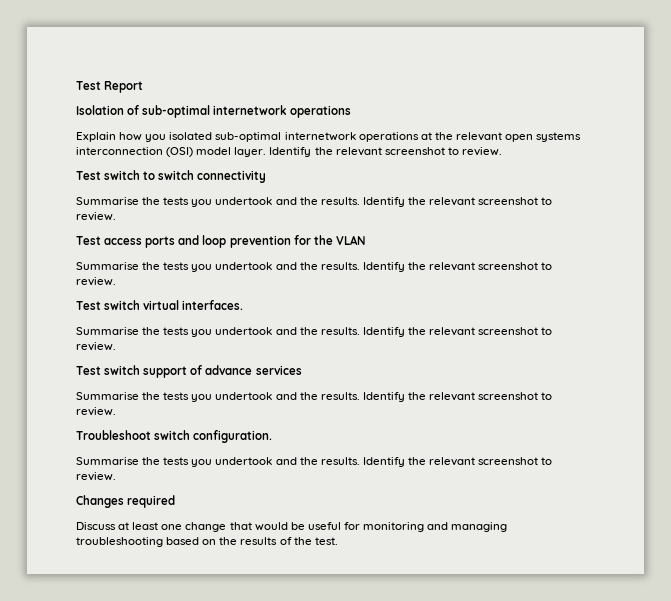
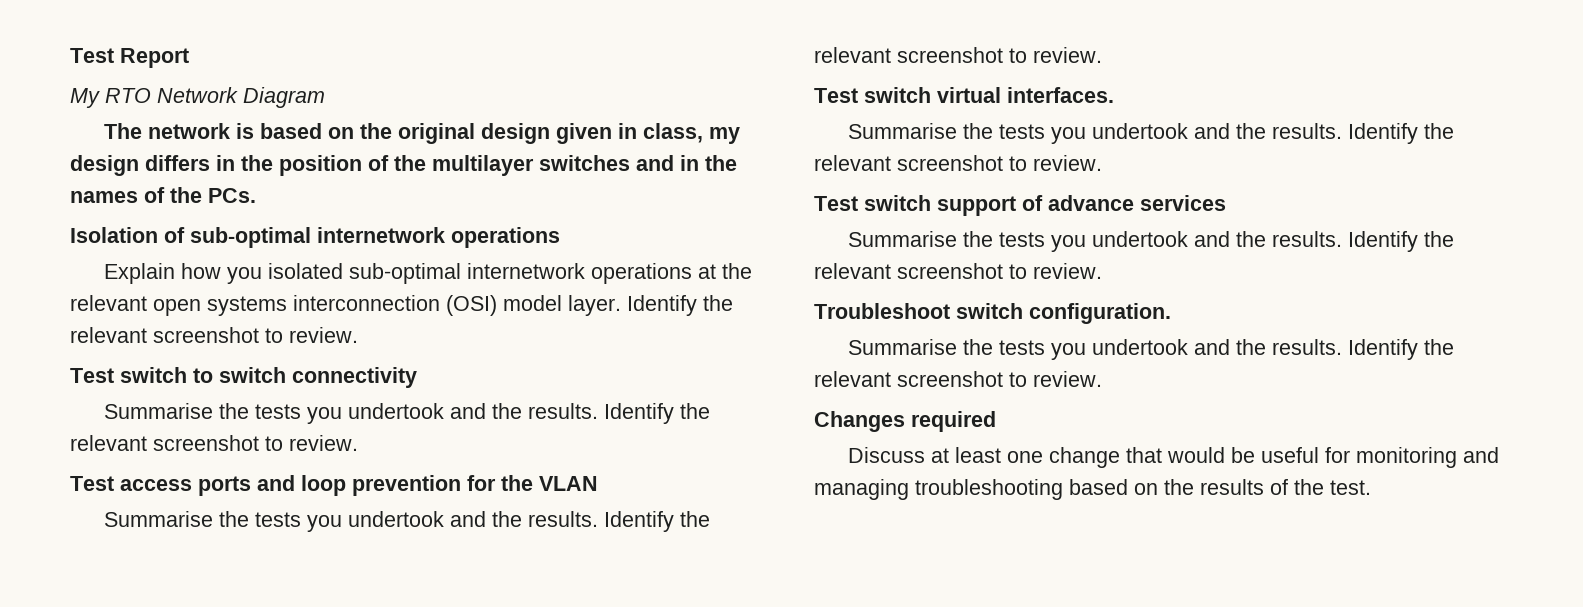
+ My RTO Network Diagram
+ The network is based on the original design given in class, my design differs in the position of the multilayer switches and in the names of the PCs.

